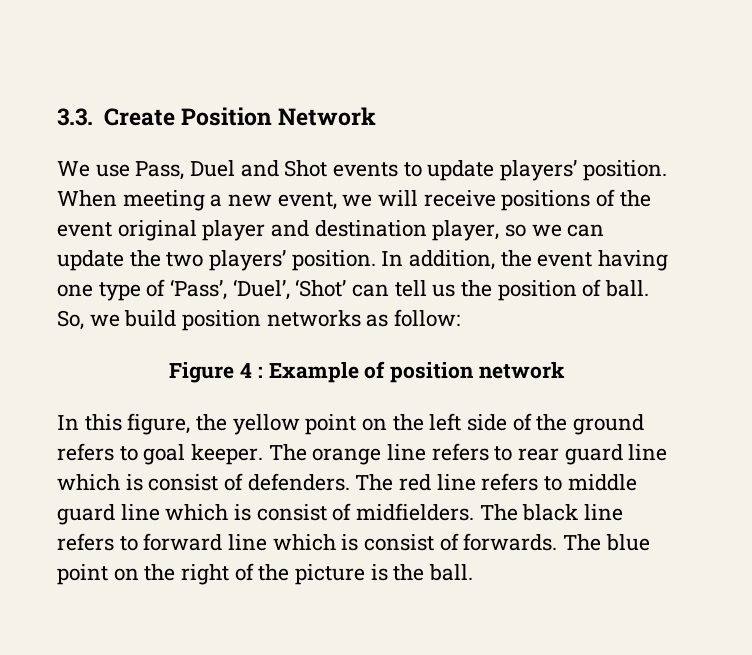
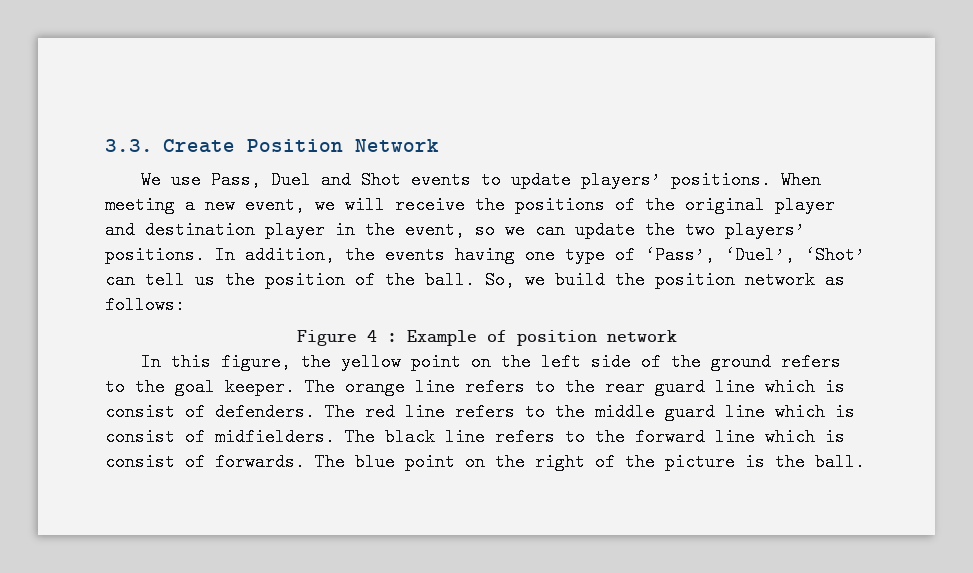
- We use Pass, Duel and Shot events to update players’ position.
+ We use Pass, Duel and Shot events to update players’ positions.
- When meeting a new event, we will receive positions of the event original player and destination player, so we can update the two players’ position.
+ When meeting a new event, we will receive the positions of the original player and destination player in the event, so we can update the two players’ positions.
- In addition, the event having one type of ‘Pass’, ‘Duel’, ‘Shot’ can tell us the position of ball.
+ In addition, the events having one type of ‘Pass’, ‘Duel’, ‘Shot’ can tell us the position of the ball.
- So, we build position networks as follow:
+ So, we build the position network as follows:
- In this figure, the yellow point on the left side of the ground refers to goal keeper.
+ In this figure, the yellow point on the left side of the ground refers to the goal keeper.
- The orange line refers to rear guard line which is consist of defenders.
+ The orange line refers to the rear guard line which is consist of defenders.
- The red line refers to middle guard line which is consist of midfielders.
+ The red line refers to the middle guard line which is consist of midfielders.
- The black line refers to forward line which is consist of forwards.
+ The black line refers to the forward line which is consist of forwards.

